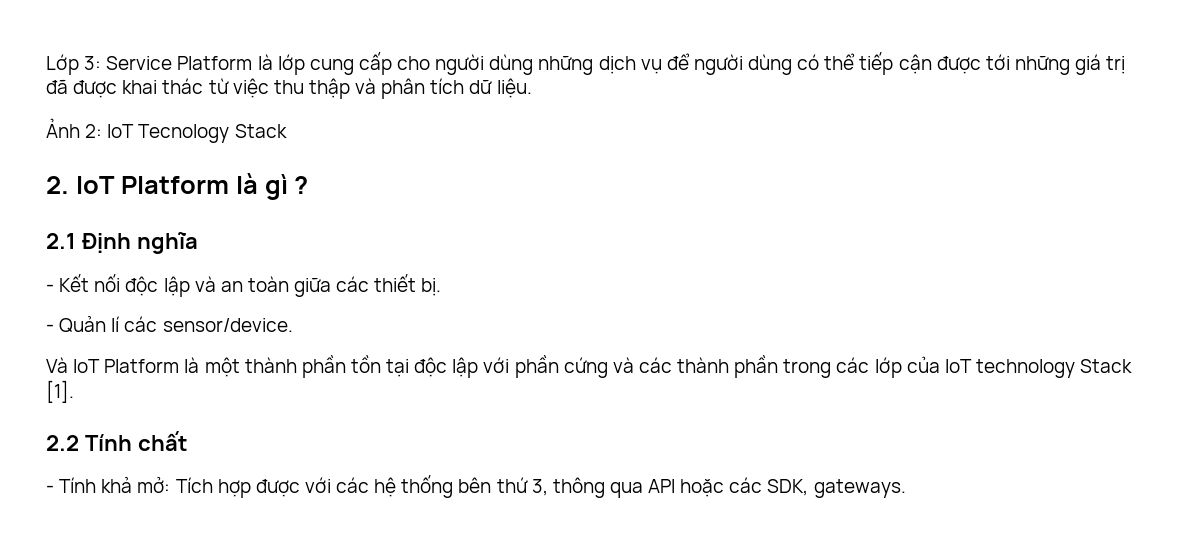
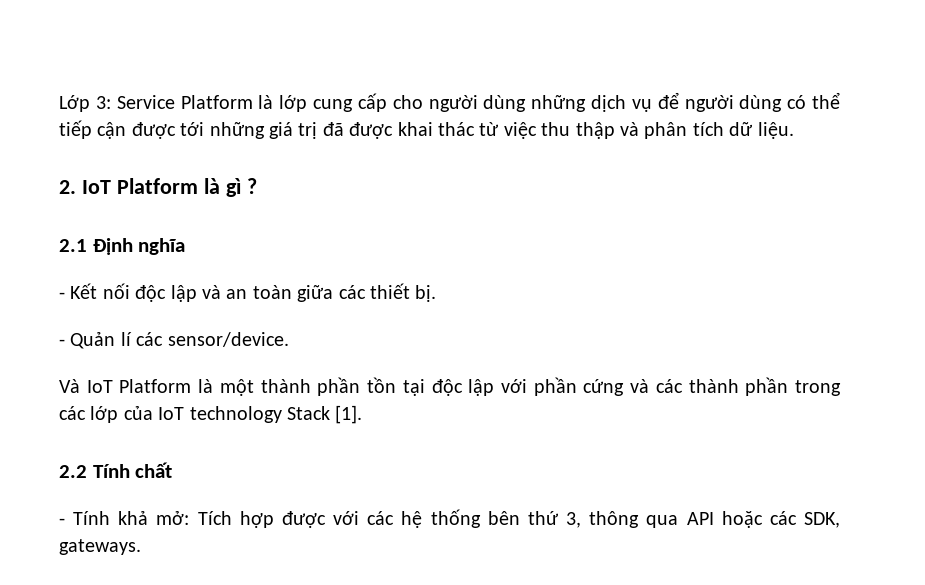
- Ảnh 2: IoT Tecnology Stack

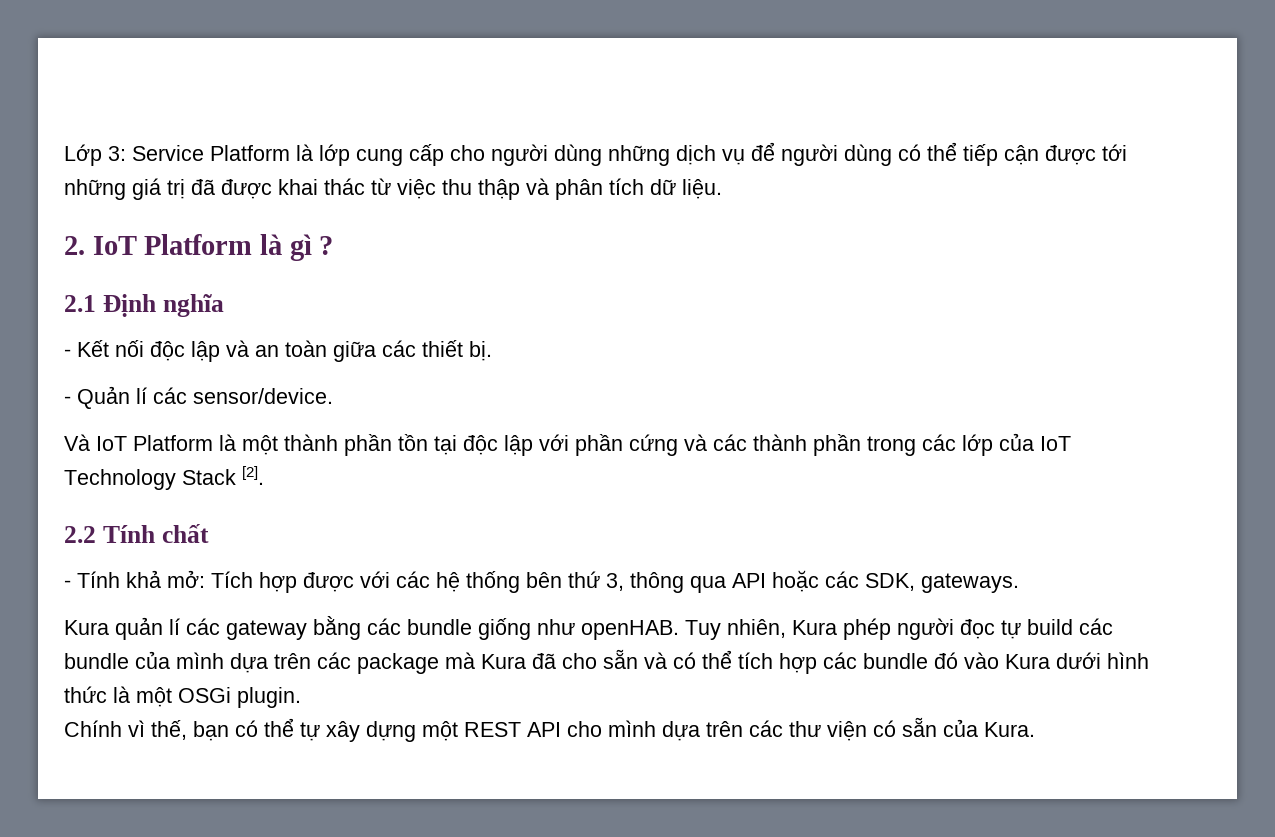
- Và IoT Platform là một thành phần tồn tại độc lập với phần cứng và các thành phần trong các lớp của IoT technology Stack [1].
+ Và IoT Platform là một thành phần tồn tại độc lập với phần cứng và các thành phần trong các lớp của IoT Technology Stack [2].
+ Kura quản lí các gateway bằng các bundle giống như openHAB. Tuy nhiên, Kura phép người đọc tự build các bundle của mình dựa trên các package mà Kura đã cho sẵn và có thể tích hợp các bundle đó vào Kura dưới hình thức là một OSGi plugin.
+ Chính vì thế, bạn có thể tự xây dựng một REST API cho mình dựa trên các thư viện có sẵn của Kura.

